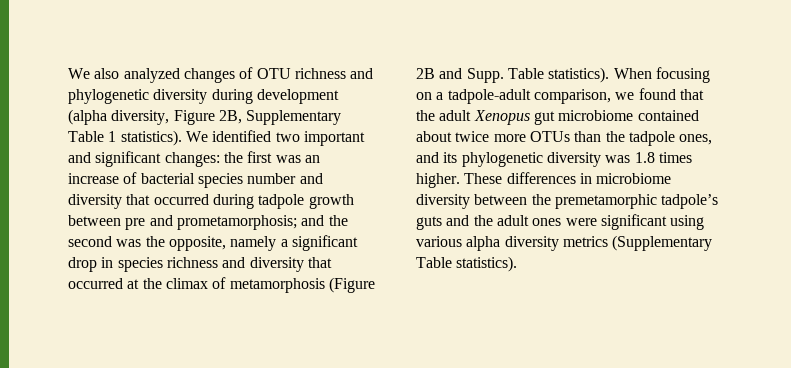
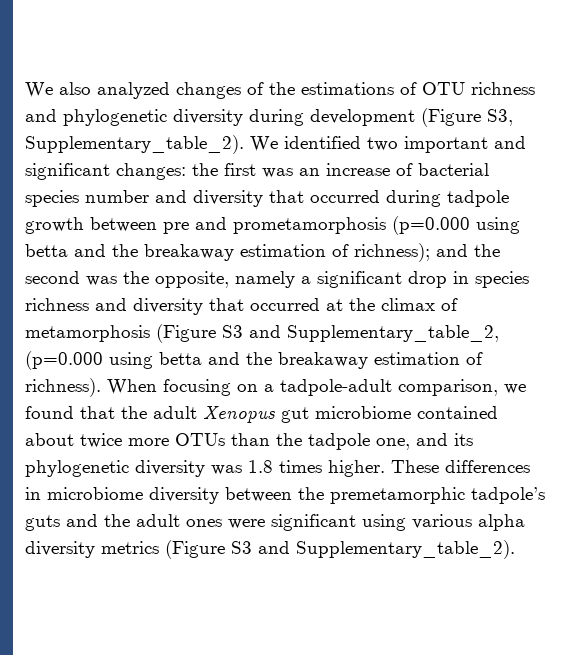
- We also analyzed changes of OTU richness and phylogenetic diversity during development (alpha diversity, Figure 2B, Supplementary Table 1 statistics).
+ We also analyzed changes of the estimations of OTU richness and phylogenetic diversity during development (Figure S3, Supplementary_table_2).
- We identified two important and significant changes: the first was an increase of bacterial species number and diversity that occurred during tadpole growth between pre and prometamorphosis; and the second was the opposite, namely a significant drop in species richness and diversity that occurred at the climax of metamorphosis (Figure 2B and Supp. Table statistics).
+ We identified two important and significant changes: the first was an increase of bacterial species number and diversity that occurred during tadpole growth between pre and prometamorphosis (p=0.000 using betta and the breakaway estimation of richness); and the second was the opposite, namely a significant drop in species richness and diversity that occurred at the climax of metamorphosis (Figure S3 and Supplementary_table_2, (p=0.000 using betta and the breakaway estimation of richness).
- When focusing on a tadpole-adult comparison, we found that the adult Xenopus gut microbiome contained about twice more OTUs than the tadpole ones, and its phylogenetic diversity was 1.8 times higher.
+ When focusing on a tadpole-adult comparison, we found that the adult Xenopus gut microbiome contained about twice more OTUs than the tadpole one, and its phylogenetic diversity was 1.8 times higher.
- These differences in microbiome diversity between the premetamorphic tadpole’s guts and the adult ones were significant using various alpha diversity metrics (Supplementary Table statistics).
+ These differences in microbiome diversity between the premetamorphic tadpole’s guts and the adult ones were significant using various alpha diversity metrics (Figure S3 and Supplementary_table_2).

